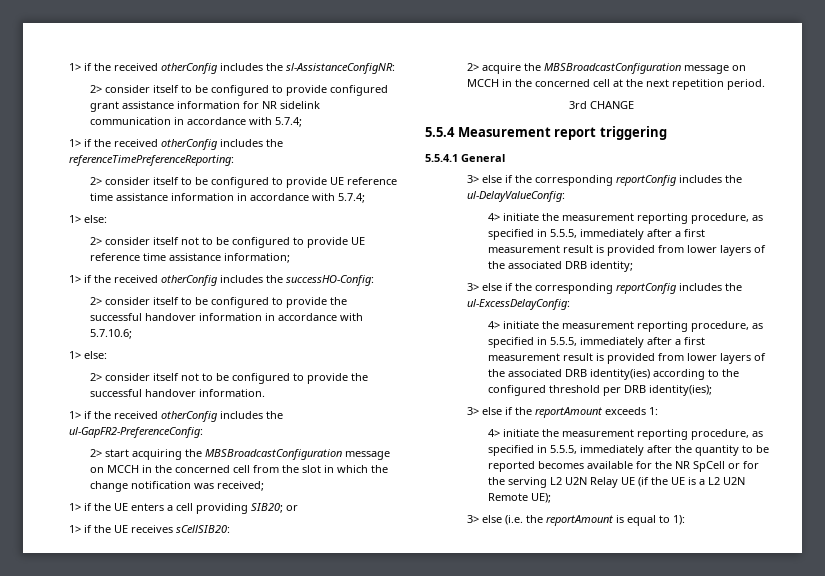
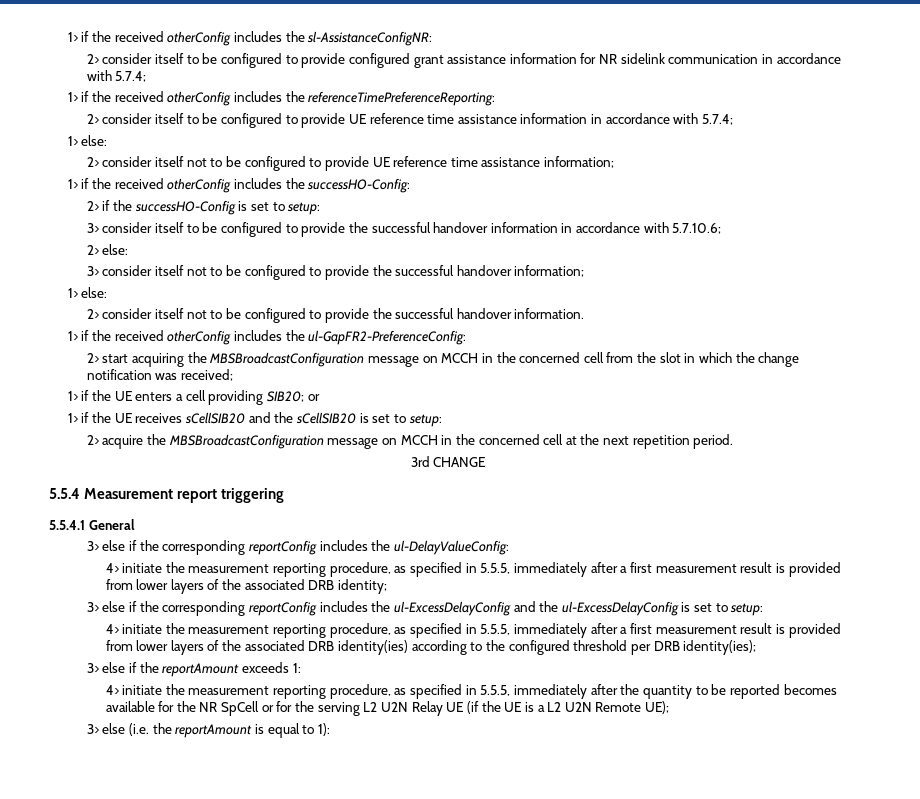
- 2> consider itself to be configured to provide the successful handover information in accordance with 5.7.10.6;
+ 2> if the successHO-Config is set to setup:
+ 3> consider itself to be configured to provide the successful handover information in accordance with 5.7.10.6;
+ 2> else:
+ 3> consider itself not to be configured to provide the successful handover information;
- 1> if the UE receives sCellSIB20:
+ 1> if the UE receives sCellSIB20 and the sCellSIB20 is set to setup:
- 3> else if the corresponding reportConfig includes the ul-ExcessDelayConfig:
+ 3> else if the corresponding reportConfig includes the ul-ExcessDelayConfig and the ul-ExcessDelayConfig is set to setup:

